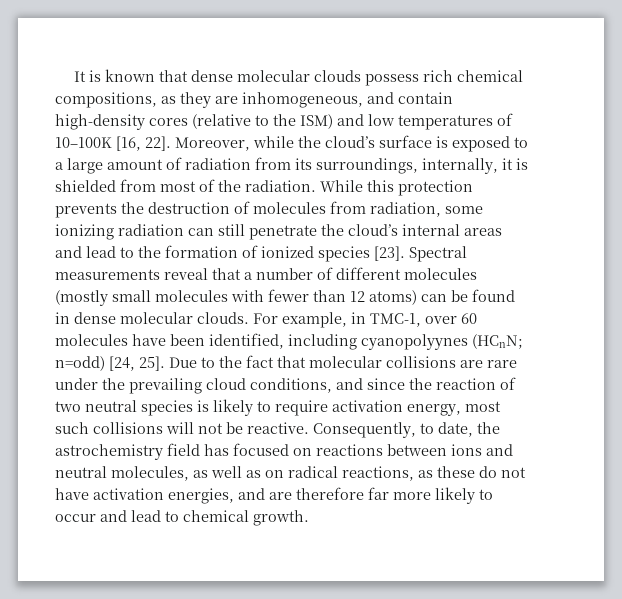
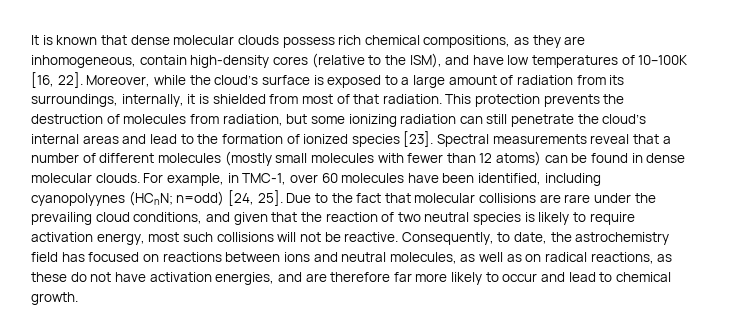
- It is known that dense molecular clouds possess rich chemical compositions, as they are inhomogeneous, and contain high-density cores (relative to the ISM) and low temperatures of 10–100K [16, 22].
+ It is known that dense molecular clouds possess rich chemical compositions, as they are inhomogeneous, contain high-density cores (relative to the ISM), and have low temperatures of 10–100K [16, 22].
- Moreover, while the cloud’s surface is exposed to a large amount of radiation from its surroundings, internally, it is shielded from most of the radiation. While this protection prevents the destruction of molecules from radiation, some ionizing radiation can still penetrate the cloud’s internal areas and lead to the formation of ionized species [23].
+ Moreover, while the cloud’s surface is exposed to a large amount of radiation from its surroundings, internally, it is shielded from most of that radiation. This protection prevents the destruction of molecules from radiation, but some ionizing radiation can still penetrate the cloud’s internal areas and lead to the formation of ionized species [23].
- Due to the fact that molecular collisions are rare under the prevailing cloud conditions, and since the reaction of two neutral species is likely to require activation energy, most such collisions will not be reactive.
+ Due to the fact that molecular collisions are rare under the prevailing cloud conditions, and given that the reaction of two neutral species is likely to require activation energy, most such collisions will not be reactive.

